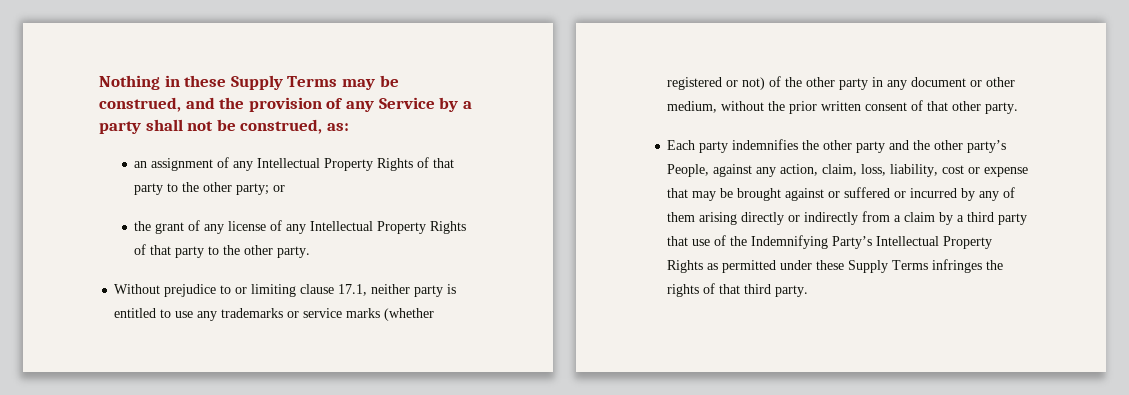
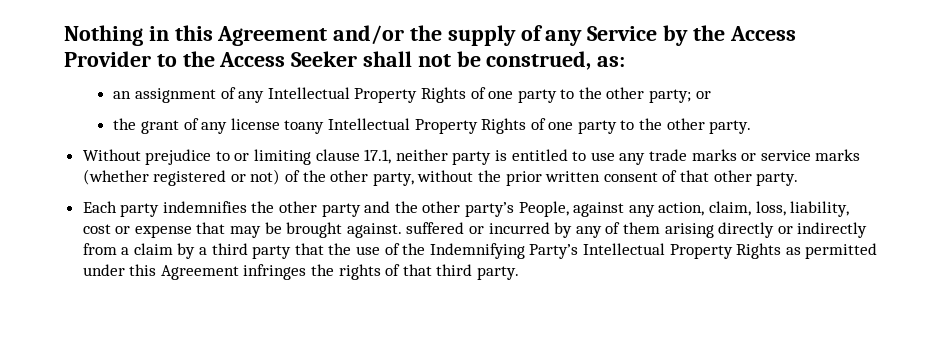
- Nothing in these Supply Terms may be construed, and the provision of any Service by a party shall not be construed, as:
+ Nothing in this Agreement and/or the supply of any Service by the Access Provider to the Access Seeker shall not be construed, as:
- an assignment of any Intellectual Property Rights of that party to the other party; or
+ an assignment of any Intellectual Property Rights of one party to the other party; or
- the grant of any license of any Intellectual Property Rights of that party to the other party.
+ the grant of any license toany Intellectual Property Rights of one party to the other party.
- Without prejudice to or limiting clause 17.1, neither party is entitled to use any trademarks or service marks (whether registered or not) of the other party in any document or other medium, without the prior written consent of that other party.
+ Without prejudice to or limiting clause 17.1, neither party is entitled to use any trade marks or service marks (whether registered or not) of the other party, without the prior written consent of that other party.
- Each party indemnifies the other party and the other party’s People, against any action, claim, loss, liability, cost or expense that may be brought against or suffered or incurred by any of them arising directly or indirectly from a claim by a third party that use of the Indemnifying Party’s Intellectual Property Rights as permitted under these Supply Terms infringes the rights of that third party.
+ Each party indemnifies the other party and the other party’s People, against any action, claim, loss, liability, cost or expense that may be brought against. suffered or incurred by any of them arising directly or indirectly from a claim by a third party that the use of the Indemnifying Party’s Intellectual Property Rights as permitted under this Agreement infringes the rights of that third party.

